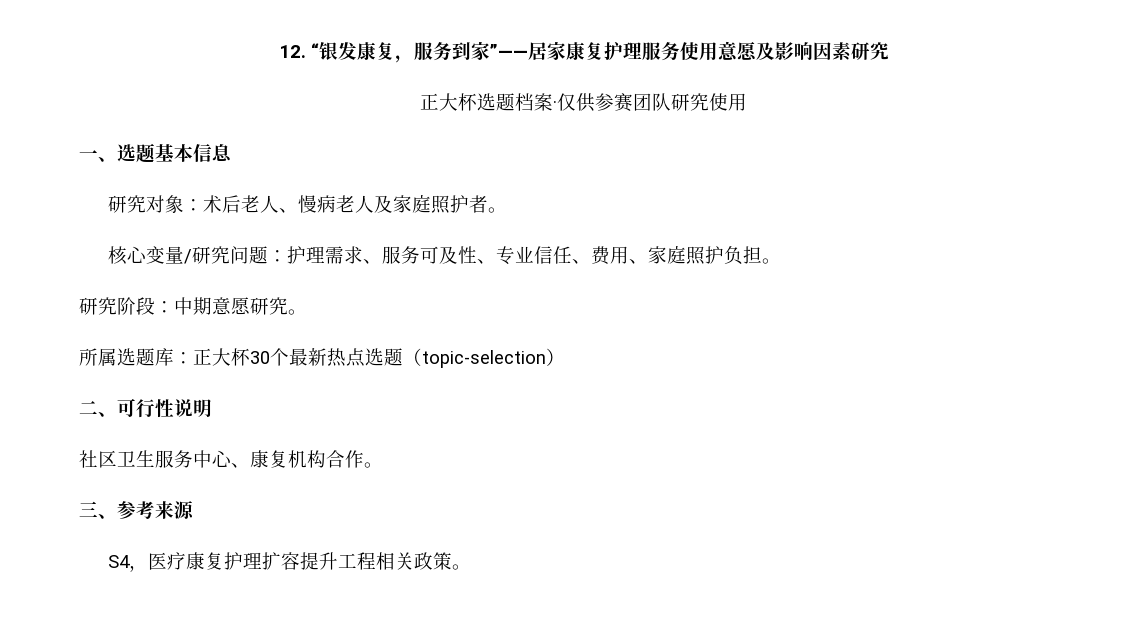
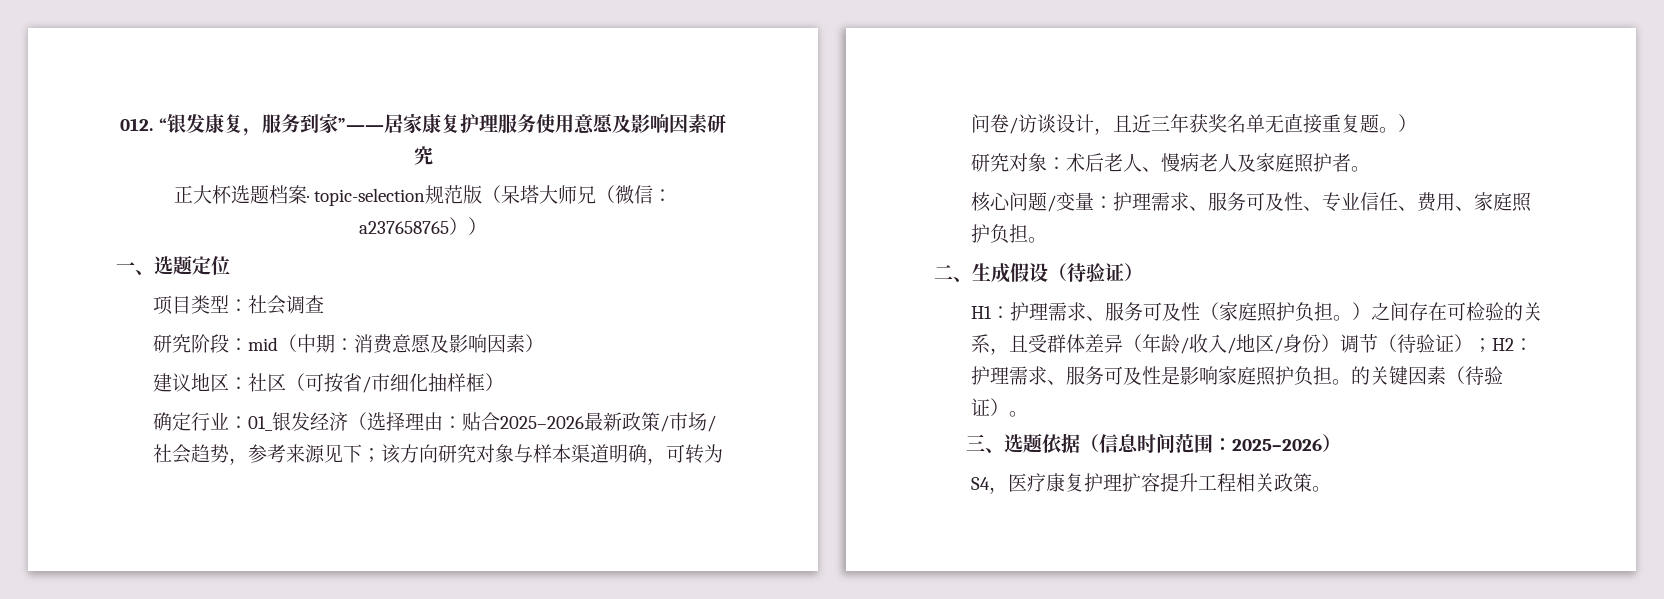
- 12. “银发康复，服务到家”——居家康复护理服务使用意愿及影响因素研究
+ 012. “银发康复，服务到家”——居家康复护理服务使用意愿及影响因素研究
- 正大杯选题档案·仅供参赛团队研究使用
- 一、选题基本信息
+ 正大杯选题档案· topic-selection规范版（呆塔大师兄（微信：a237658765））
+ 一、选题定位
+ 项目类型：社会调查
+ 研究阶段：mid（中期：消费意愿及影响因素）
+ 建议地区：社区（可按省/市细化抽样框）
+ 确定行业：01_银发经济（选择理由：贴合2025–2026最新政策/市场/社会趋势，参考来源见下；该方向研究对象与样本渠道明确，可转为问卷/访谈设计，且近三年获奖名单无直接重复题。）
- 核心变量/研究问题：护理需求、服务可及性、专业信任、费用、家庭照护负担。
+ 核心问题/变量：护理需求、服务可及性、专业信任、费用、家庭照护负担。
- 研究阶段：中期意愿研究。
- 所属选题库：正大杯30个最新热点选题（topic-selection）
- 二、可行性说明
- 社区卫生服务中心、康复机构合作。
- 三、参考来源
+ 二、生成假设（待验证）
+ H1：护理需求、服务可及性（家庭照护负担。）之间存在可检验的关系，且受群体差异（年龄/收入/地区/身份）调节（待验证）；H2：护理需求、服务可及性是影响家庭照护负担。的关键因素（待验证）。
+ 三、选题依据（信息时间范围：2025–2026）

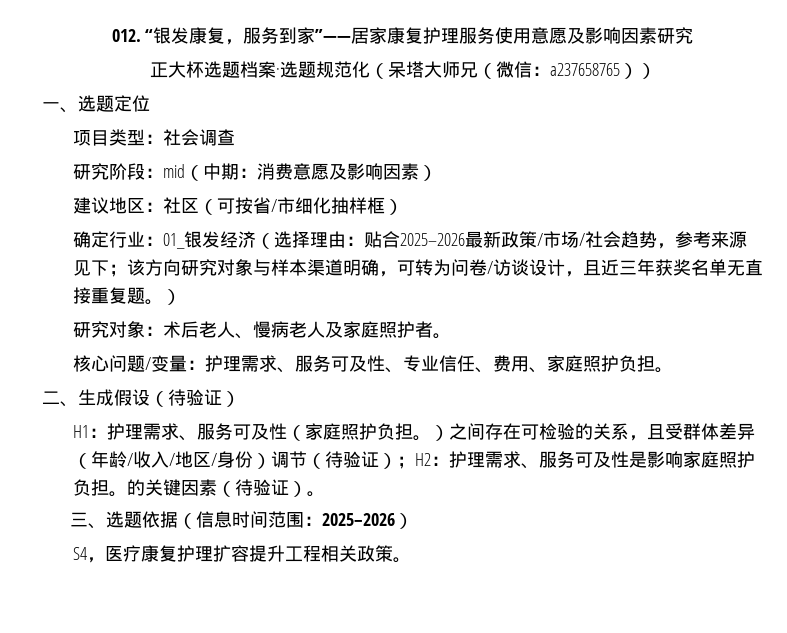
- 正大杯选题档案· topic-selection规范版（呆塔大师兄（微信：a237658765））
+ 正大杯选题档案·选题规范化（呆塔大师兄（微信：a237658765））

